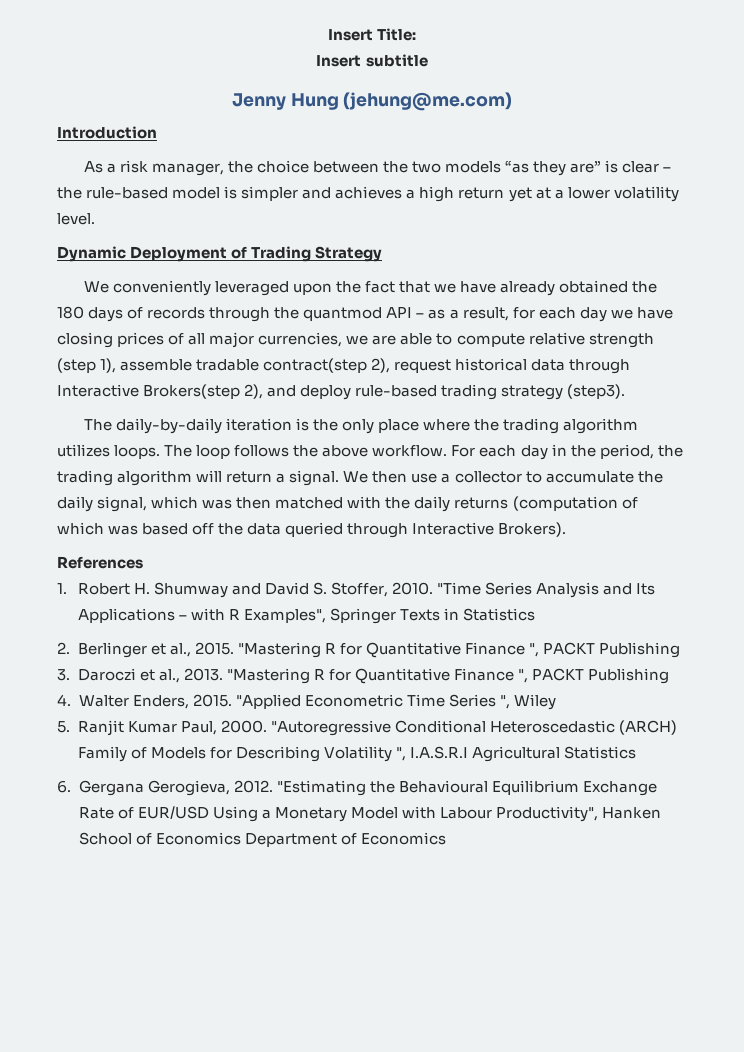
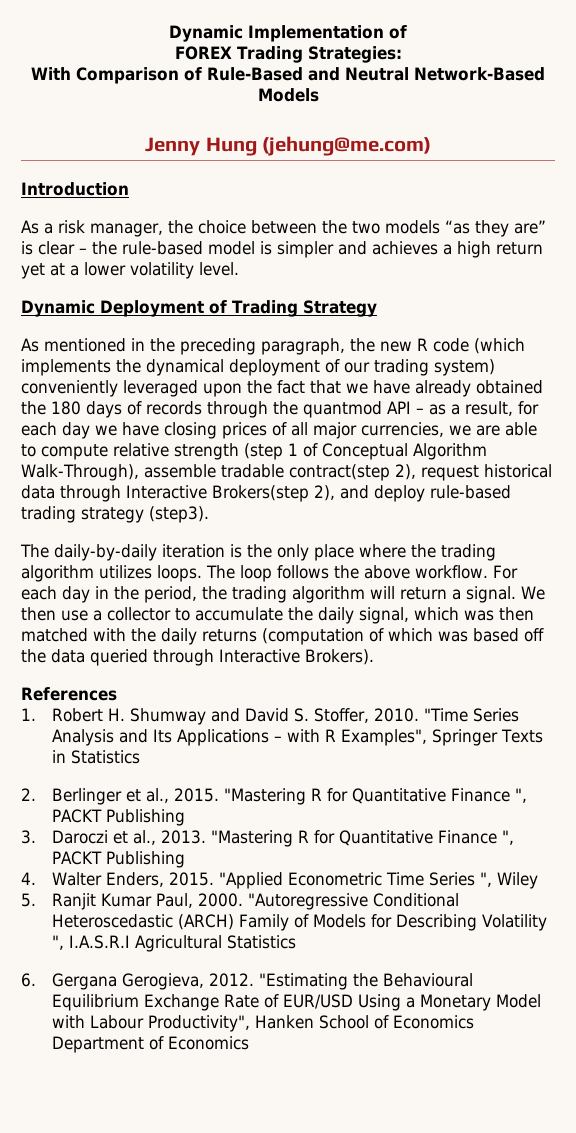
- Insert Title:
- Insert subtitle
+ Dynamic Implementation of
+ FOREX Trading Strategies:
+ With Comparison of Rule-Based and Neutral Network-Based Models
- We conveniently leveraged upon the fact that we have already obtained the 180 days of records through the quantmod API – as a result, for each day we have closing prices of all major currencies, we are able to compute relative strength (step 1), assemble tradable contract(step 2), request historical data through Interactive Brokers(step 2), and deploy rule-based trading strategy (step3).
+ As mentioned in the preceding paragraph, the new R code (which implements the dynamical deployment of our trading system) conveniently leveraged upon the fact that we have already obtained the 180 days of records through the quantmod API – as a result, for each day we have closing prices of all major currencies, we are able to compute relative strength (step 1 of Conceptual Algorithm Walk-Through), assemble tradable contract(step 2), request historical data through Interactive Brokers(step 2), and deploy rule-based trading strategy (step3).

